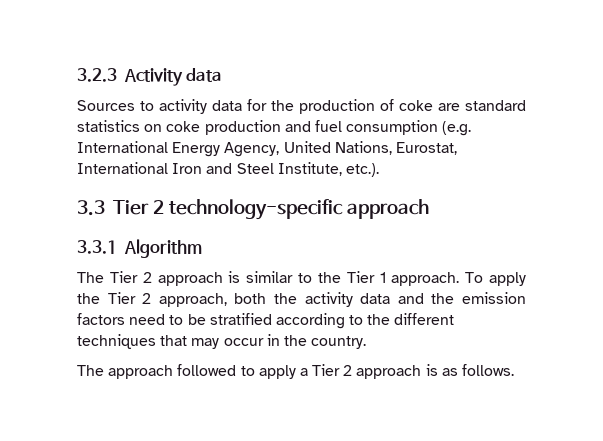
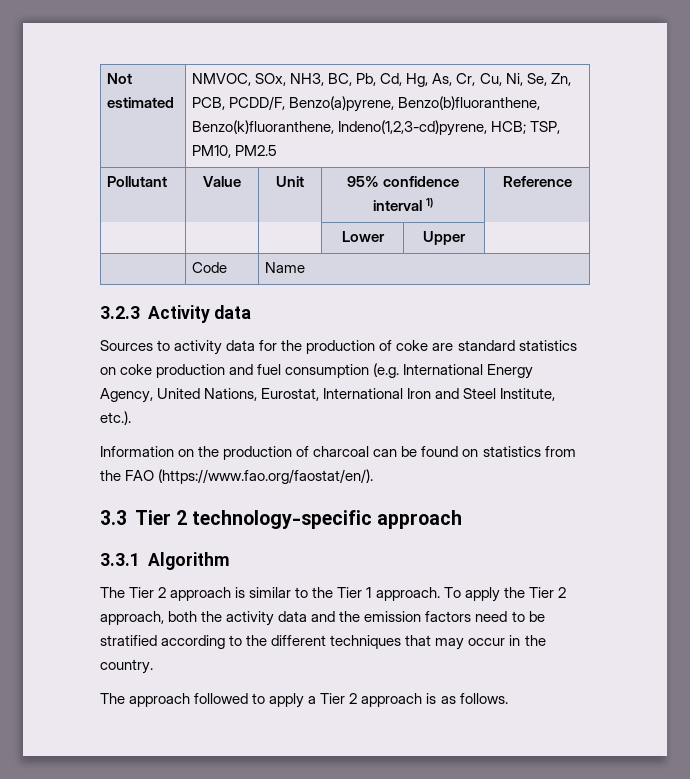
+ Not estimated | NMVOC, SOx, NH3, BC, Pb, Cd, Hg, As, Cr, Cu, Ni, Se, Zn, PCB, PCDD/F, Benzo(a)pyrene, Benzo(b)fluoranthene, Benzo(k)fluoranthene, Indeno(1,2,3-cd)pyrene, HCB; TSP, PM10, PM2.5
+ Pollutant | Value | Unit | 95% confidence interval 1) | Reference
+ | | | Lower | Upper |
+ | Code | Name
+ Information on the production of charcoal can be found on statistics from the FAO (https://www.fao.org/faostat/en/).

